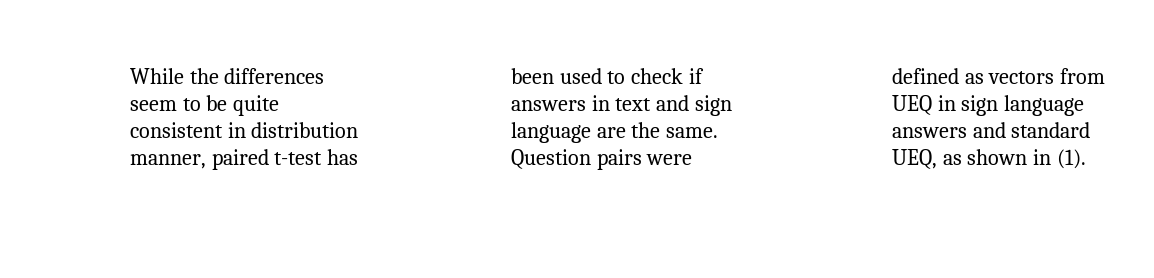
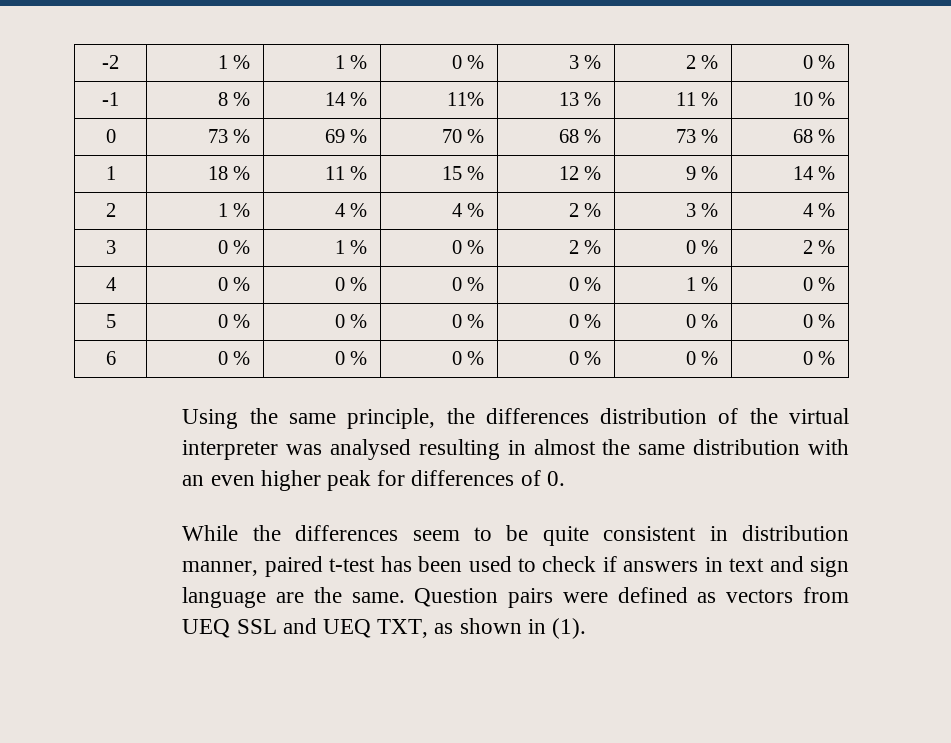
+ -2 | 1 % | 1 % | 0 % | 3 % | 2 % | 0 %
+ -1 | 8 % | 14 % | 11% | 13 % | 11 % | 10 %
+ 0 | 73 % | 69 % | 70 % | 68 % | 73 % | 68 %
+ 1 | 18 % | 11 % | 15 % | 12 % | 9 % | 14 %
+ 2 | 1 % | 4 % | 4 % | 2 % | 3 % | 4 %
+ 3 | 0 % | 1 % | 0 % | 2 % | 0 % | 2 %
+ 4 | 0 % | 0 % | 0 % | 0 % | 1 % | 0 %
+ 5 | 0 % | 0 % | 0 % | 0 % | 0 % | 0 %
+ 6 | 0 % | 0 % | 0 % | 0 % | 0 % | 0 %
+ Using the same principle, the differences distribution of the virtual interpreter was analysed resulting in almost the same distribution with an even higher peak for differences of 0.
- Question pairs were defined as vectors from UEQ in sign language answers and standard UEQ, as shown in (1).
+ Question pairs were defined as vectors from UEQ SSL and UEQ TXT, as shown in (1).

